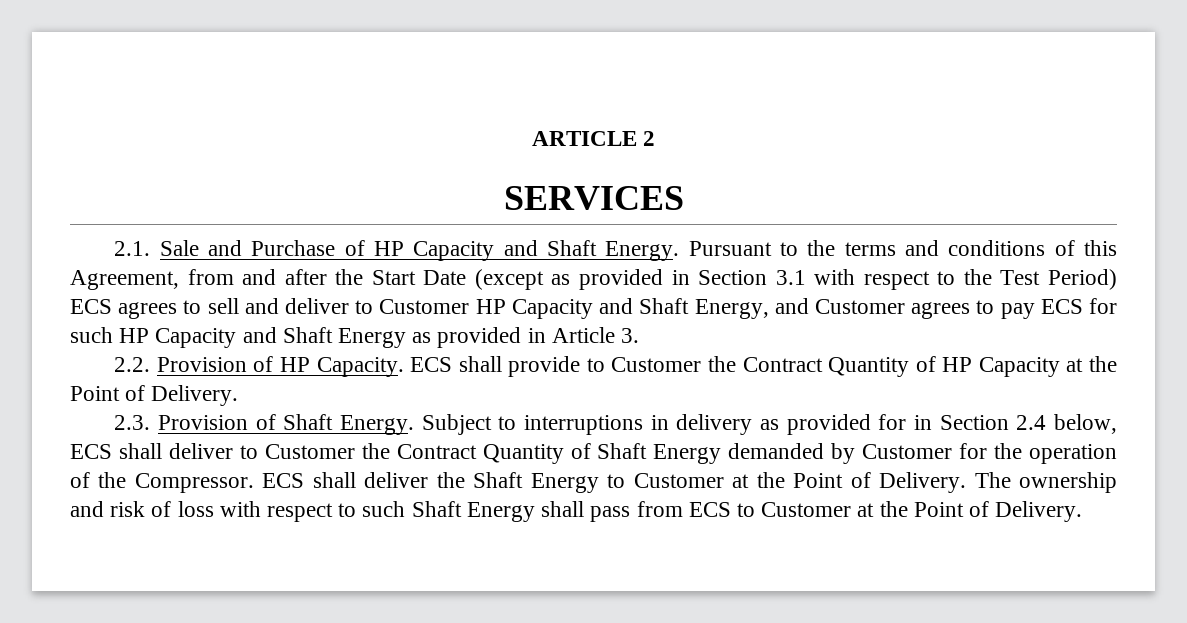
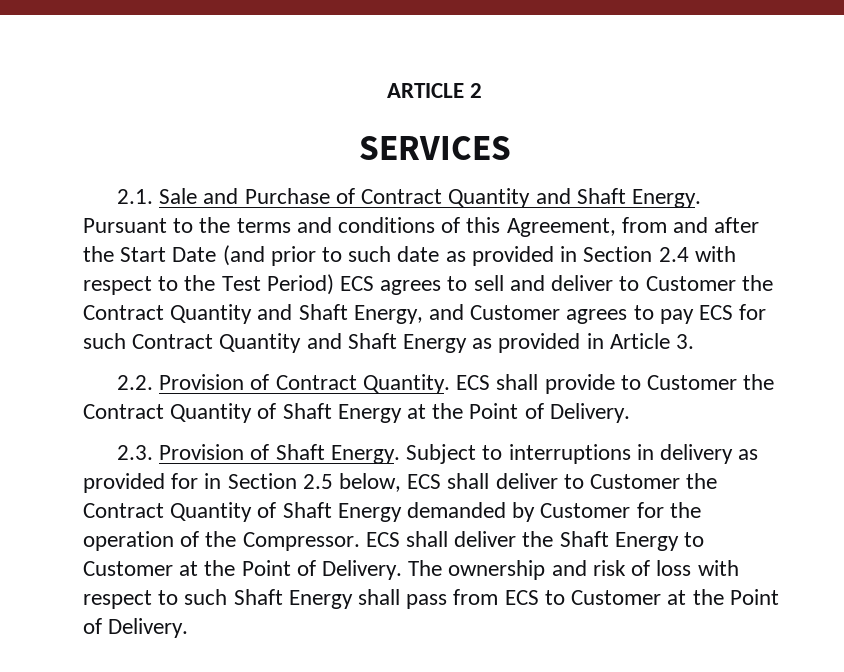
- 2.1. Sale and Purchase of HP Capacity and Shaft Energy.
+ 2.1. Sale and Purchase of Contract Quantity and Shaft Energy.
- Pursuant to the terms and conditions of this Agreement, from and after the Start Date (except as provided in Section 3.1 with respect to the Test Period) ECS agrees to sell and deliver to Customer HP Capacity and Shaft Energy, and Customer agrees to pay ECS for such HP Capacity and Shaft Energy as provided in Article 3.
+ Pursuant to the terms and conditions of this Agreement, from and after the Start Date (and prior to such date as provided in Section 2.4 with respect to the Test Period) ECS agrees to sell and deliver to Customer the Contract Quantity and Shaft Energy, and Customer agrees to pay ECS for such Contract Quantity and Shaft Energy as provided in Article 3.
- 2.2. Provision of HP Capacity.
+ 2.2. Provision of Contract Quantity.
- ECS shall provide to Customer the Contract Quantity of HP Capacity at the Point of Delivery.
+ ECS shall provide to Customer the Contract Quantity of Shaft Energy at the Point of Delivery.
- Subject to interruptions in delivery as provided for in Section 2.4 below, ECS shall deliver to Customer the Contract Quantity of Shaft Energy demanded by Customer for the operation of the Compressor.
+ Subject to interruptions in delivery as provided for in Section 2.5 below, ECS shall deliver to Customer the Contract Quantity of Shaft Energy demanded by Customer for the operation of the Compressor.

